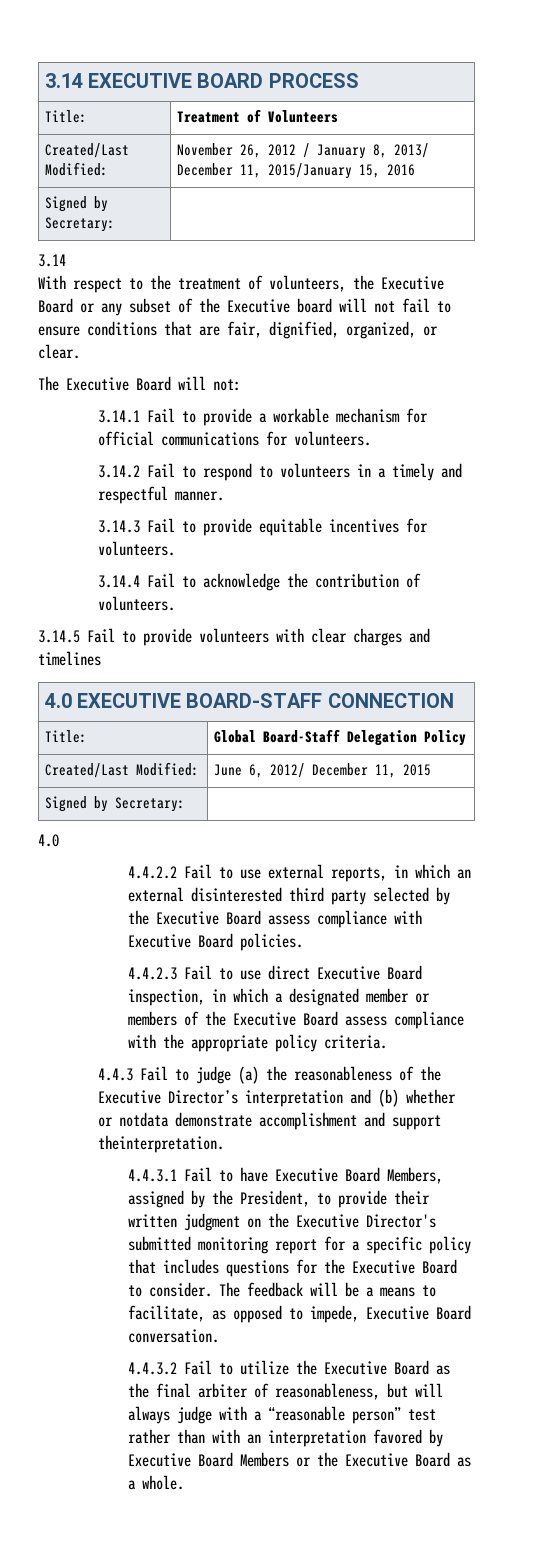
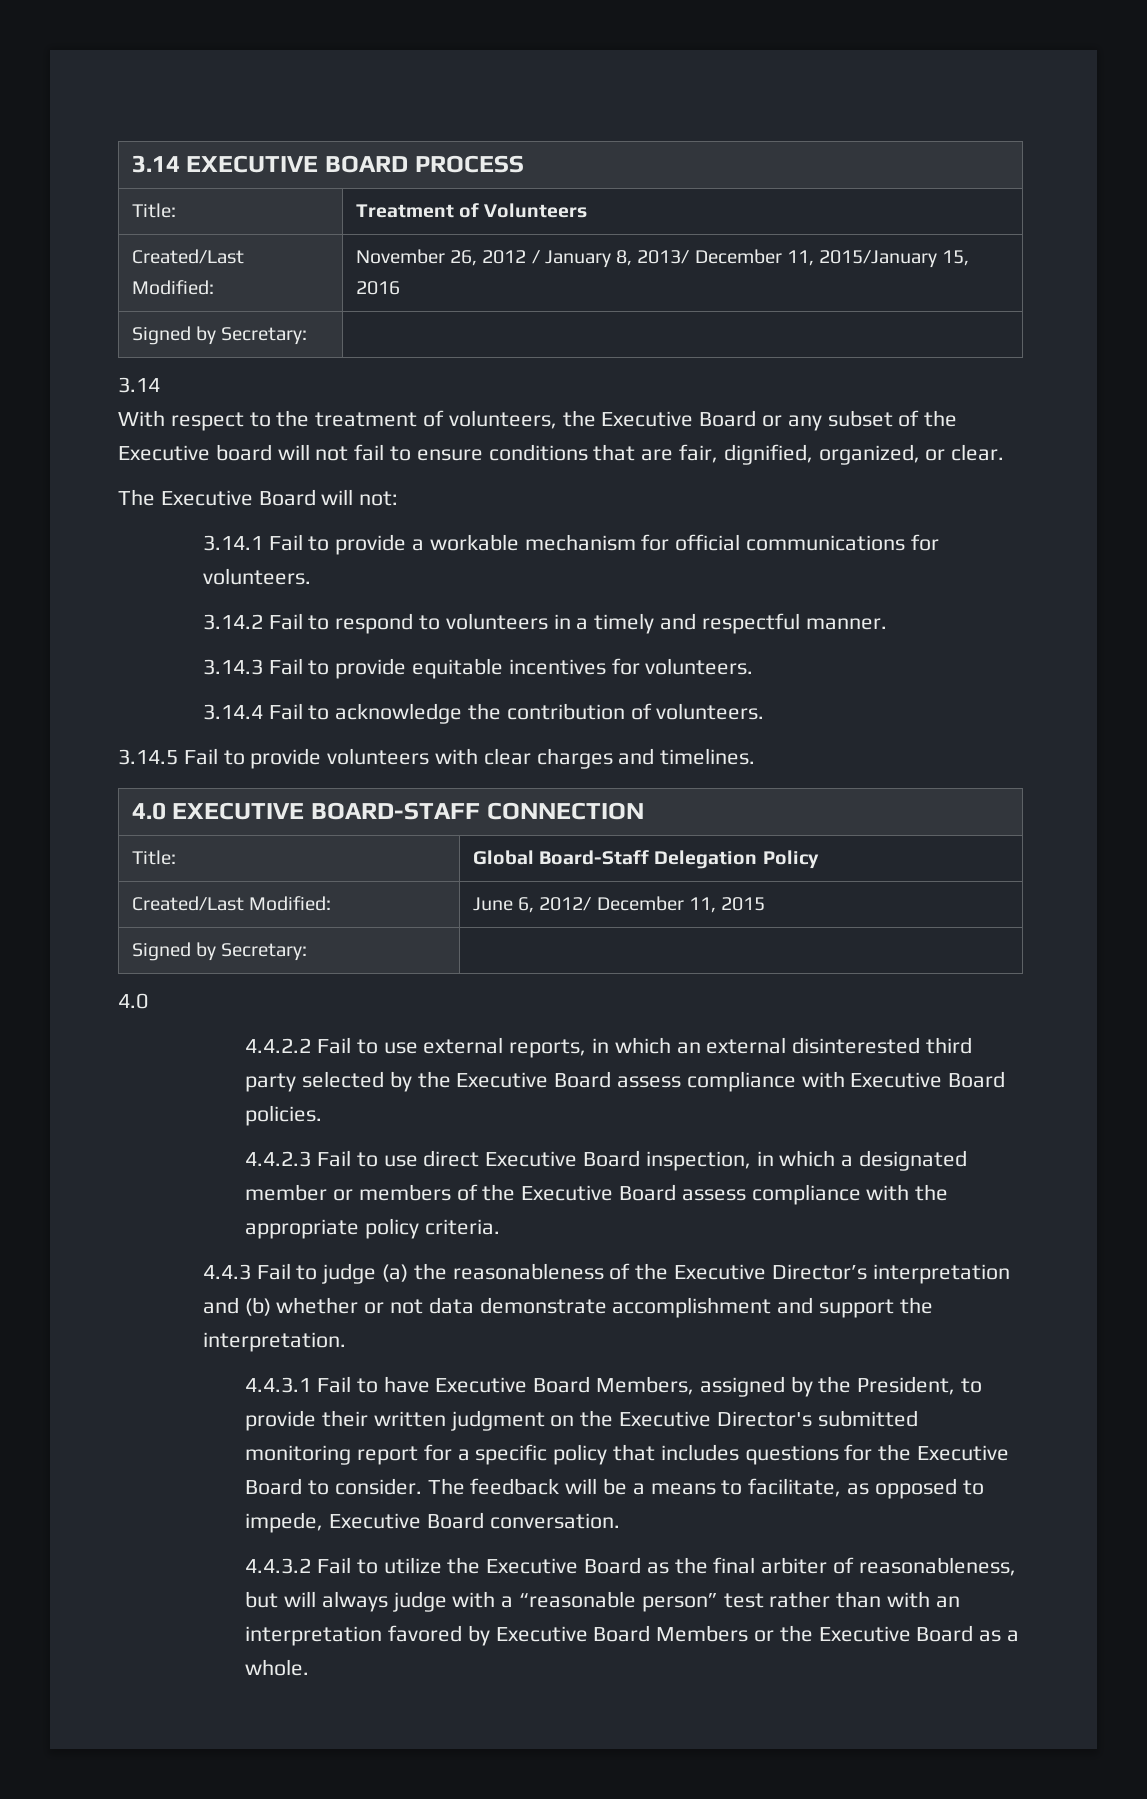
- 3.14.5 Fail to provide volunteers with clear charges and timelines
+ 3.14.5 Fail to provide volunteers with clear charges and timelines.
- 4.4.3 Fail to judge (a) the reasonableness of the Executive Director’s interpretation and (b) whether or notdata demonstrate accomplishment and support theinterpretation.
+ 4.4.3 Fail to judge (a) the reasonableness of the Executive Director’s interpretation and (b) whether or not data demonstrate accomplishment and support the interpretation.

